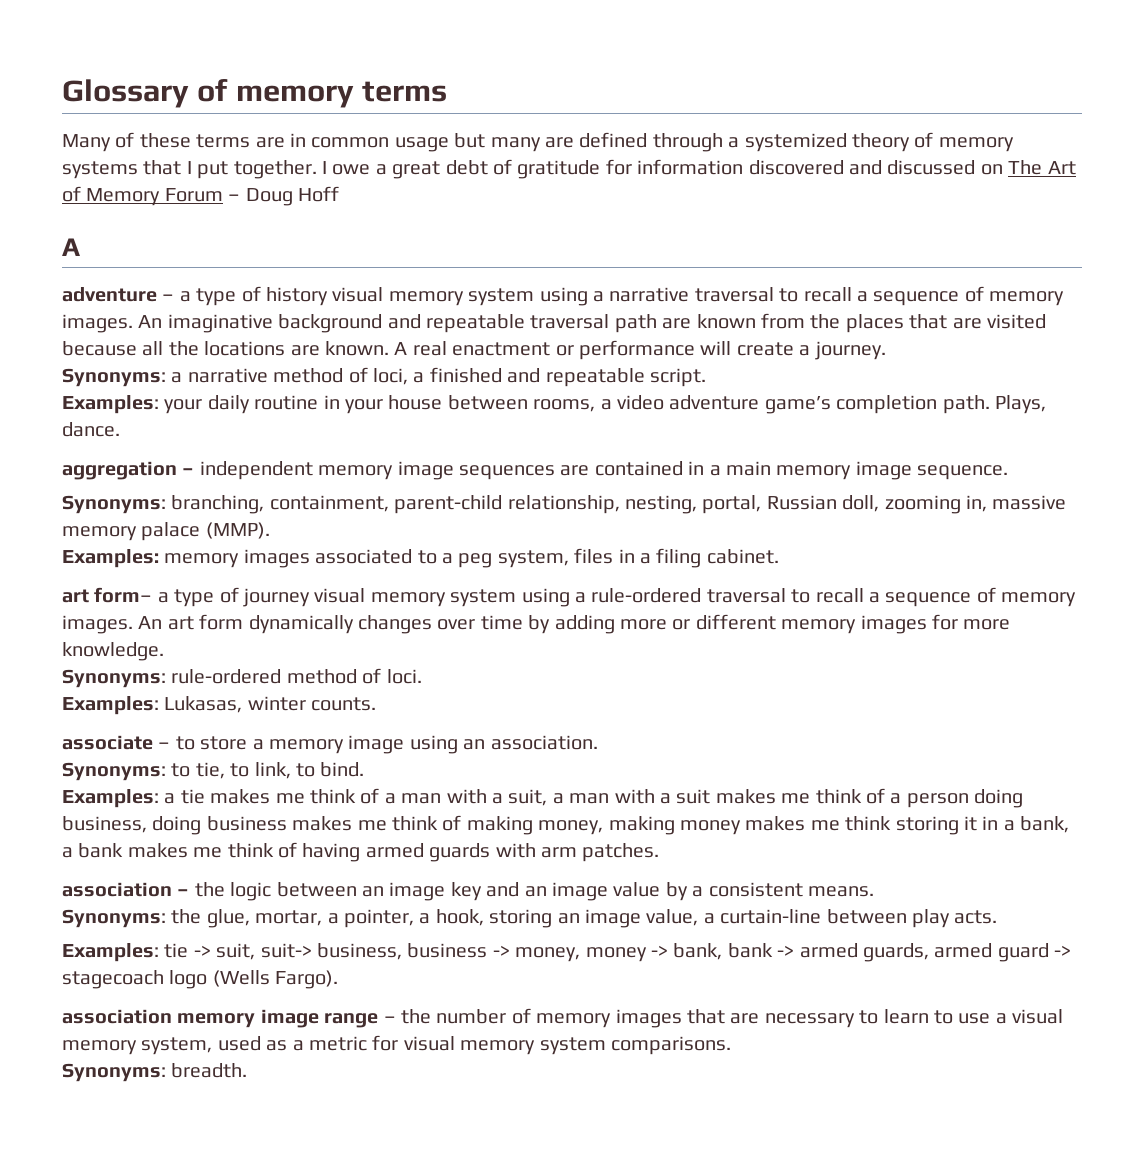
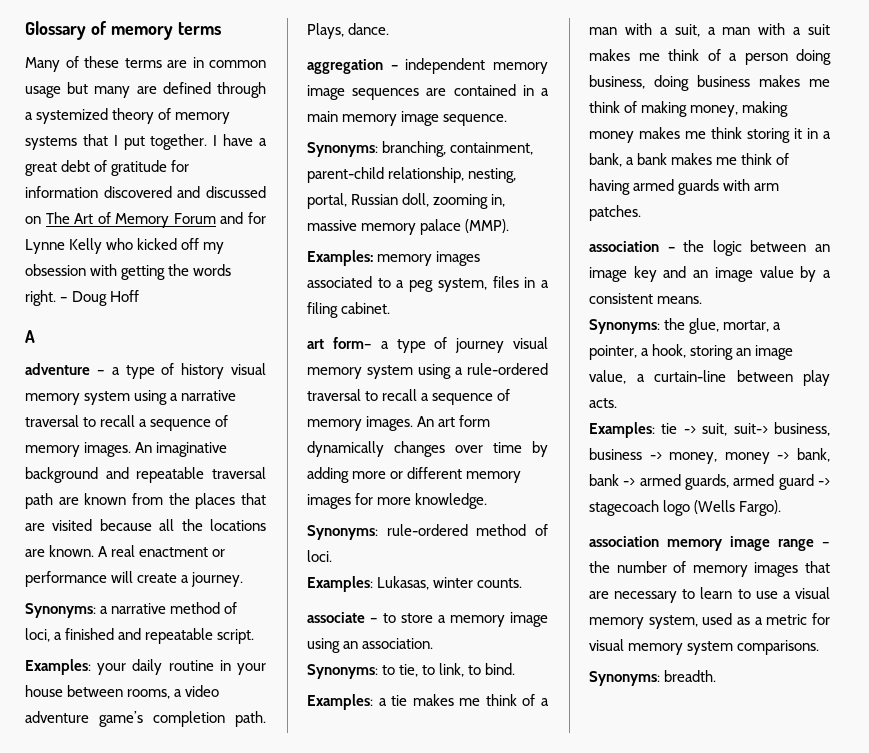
- I owe a great debt of gratitude for information discovered and discussed on The Art of Memory Forum – Doug Hoff
+ I have a great debt of gratitude for information discovered and discussed on The Art of Memory Forum and for Lynne Kelly who kicked off my obsession with getting the words right. – Doug Hoff

